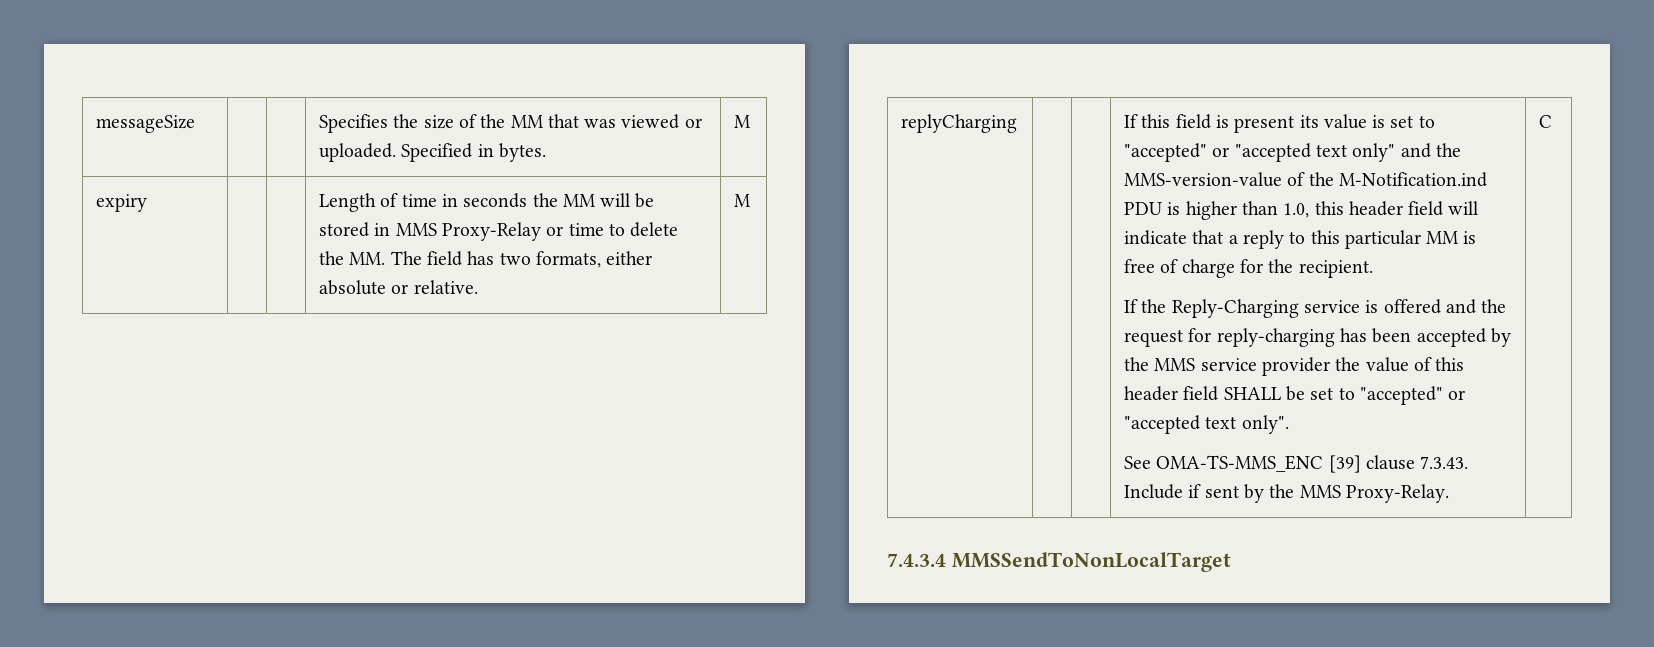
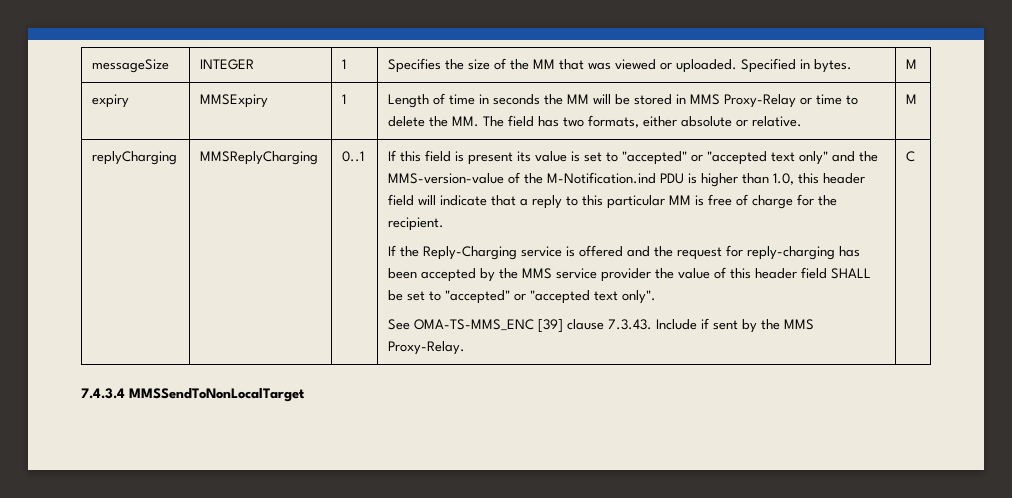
- messageSize | | | Specifies the size of the MM that was viewed or uploaded. Specified in bytes. | M
+ messageSize | INTEGER | 1 | Specifies the size of the MM that was viewed or uploaded. Specified in bytes. | M
- expiry | | | Length of time in seconds the MM will be stored in MMS Proxy-Relay or time to delete the MM. The field has two formats, either absolute or relative. | M
+ expiry | MMSExpiry | 1 | Length of time in seconds the MM will be stored in MMS Proxy-Relay or time to delete the MM. The field has two formats, either absolute or relative. | M
+ MMSReplyCharging | 0..1

